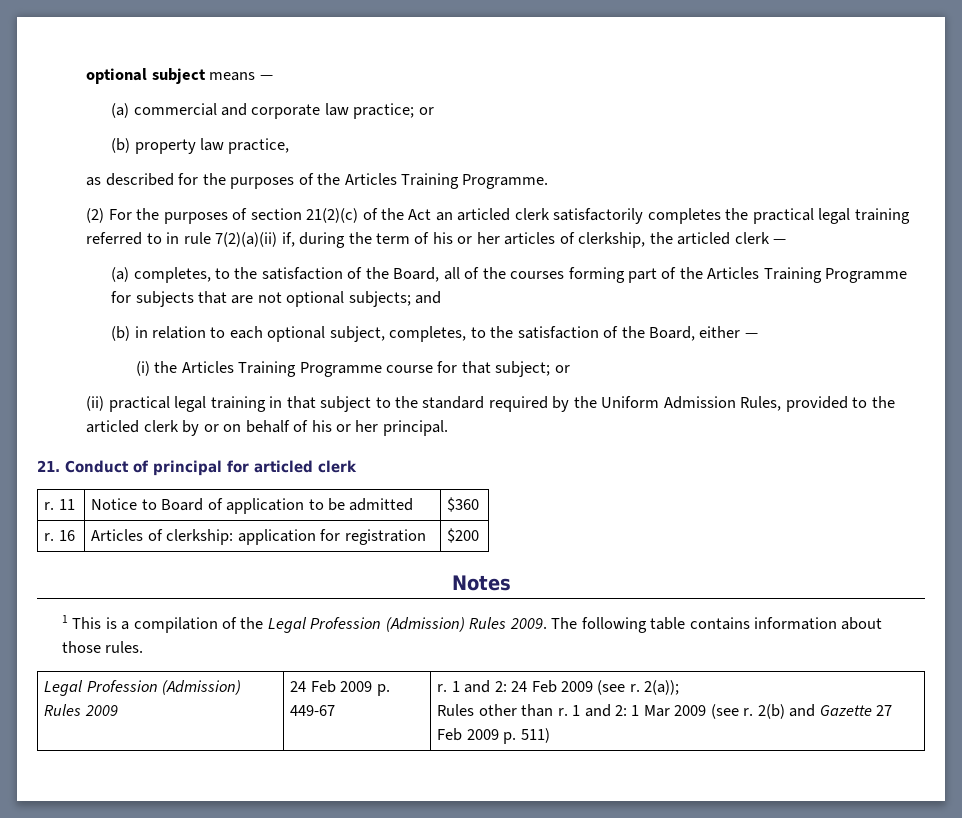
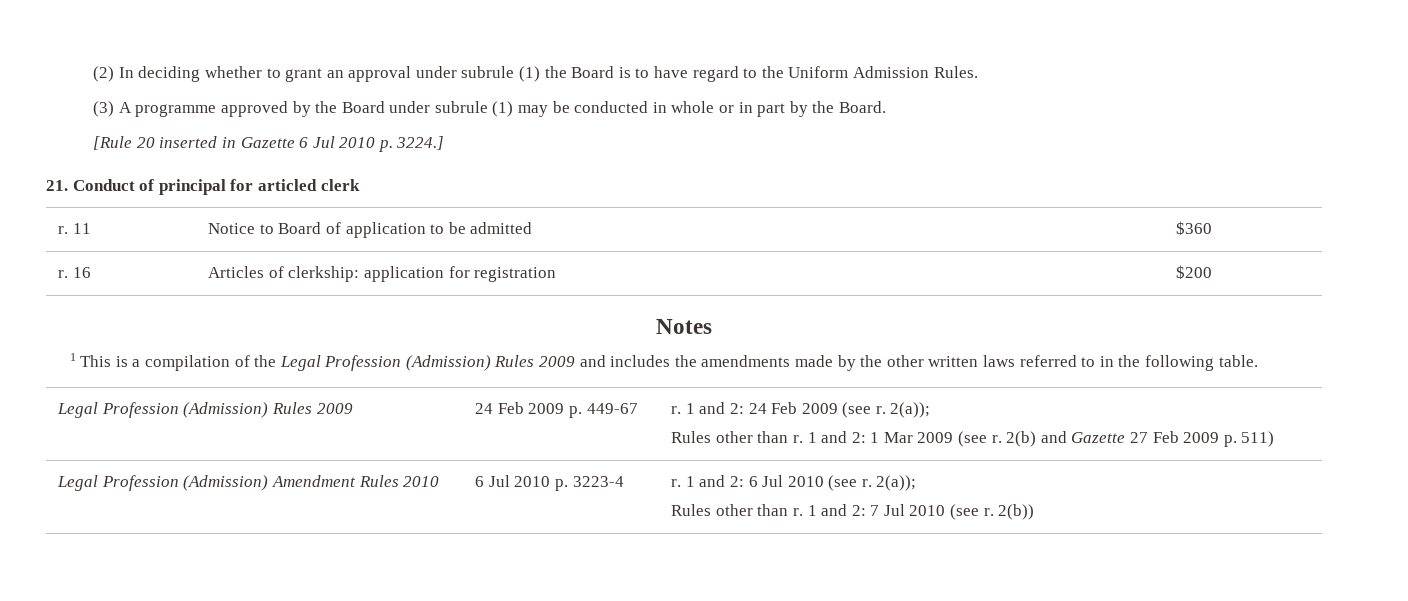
- optional subject means —
- (a) commercial and corporate law practice; or
- (b) property law practice,
- as described for the purposes of the Articles Training Programme.
- (2) For the purposes of section 21(2)(c) of the Act an articled clerk satisfactorily completes the practical legal training referred to in rule 7(2)(a)(ii) if, during the term of his or her articles of clerkship, the articled clerk —
- (a) completes, to the satisfaction of the Board, all of the courses forming part of the Articles Training Programme for subjects that are not optional subjects; and
- (b) in relation to each optional subject, completes, to the satisfaction of the Board, either —
- (i) the Articles Training Programme course for that subject; or
- (ii) practical legal training in that subject to the standard required by the Uniform Admission Rules, provided to the articled clerk by or on behalf of his or her principal.
+ (2) In deciding whether to grant an approval under subrule (1) the Board is to have regard to the Uniform Admission Rules.
+ (3) A programme approved by the Board under subrule (1) may be conducted in whole or in part by the Board.
+ [Rule 20 inserted in Gazette 6 Jul 2010 p. 3224.]
- 1 This is a compilation of the Legal Profession (Admission) Rules 2009. The following table contains information about those rules.
+ 1 This is a compilation of the Legal Profession (Admission) Rules 2009 and includes the amendments made by the other written laws referred to in the following table.
+ Legal Profession (Admission) Amendment Rules 2010 | 6 Jul 2010 p. 3223-4 | r. 1 and 2: 6 Jul 2010 (see r. 2(a));
+ Rules other than r. 1 and 2: 7 Jul 2010 (see r. 2(b))

